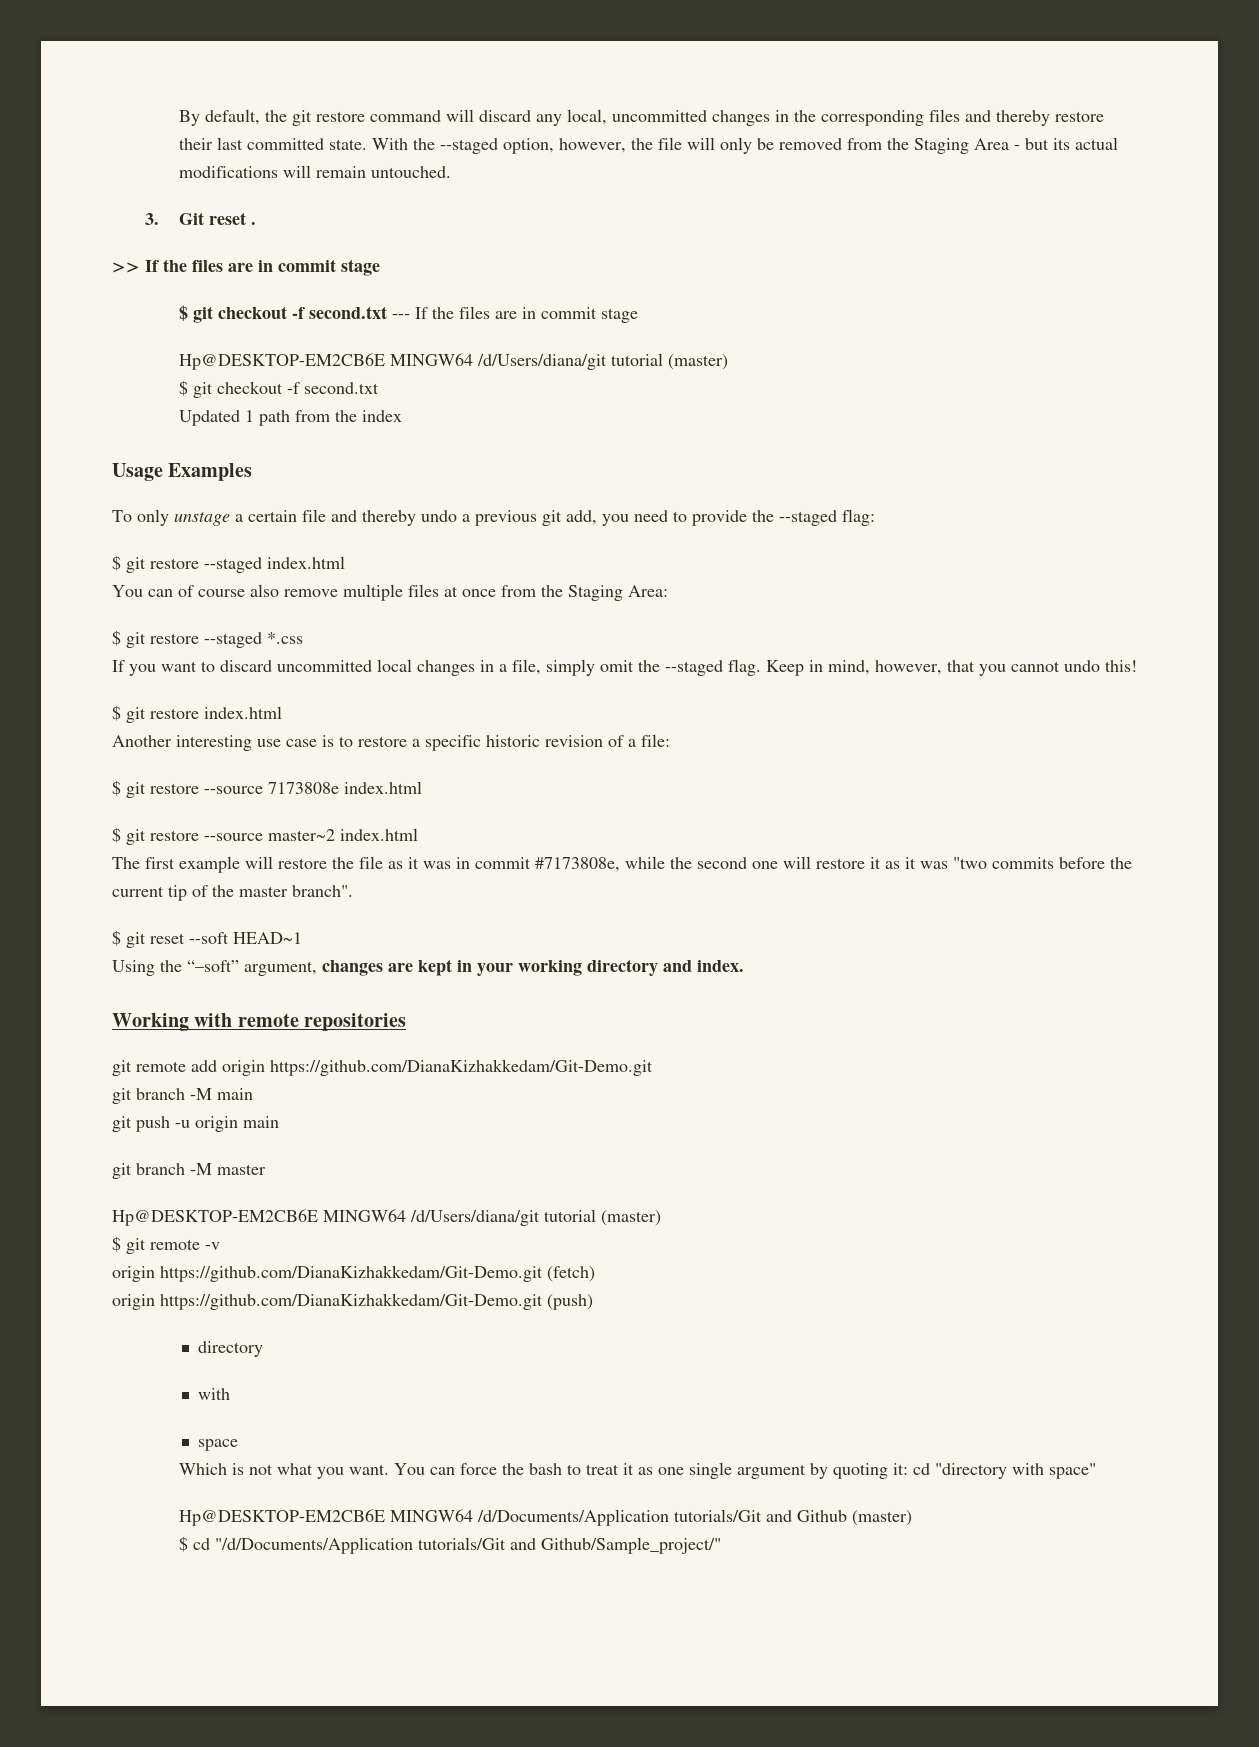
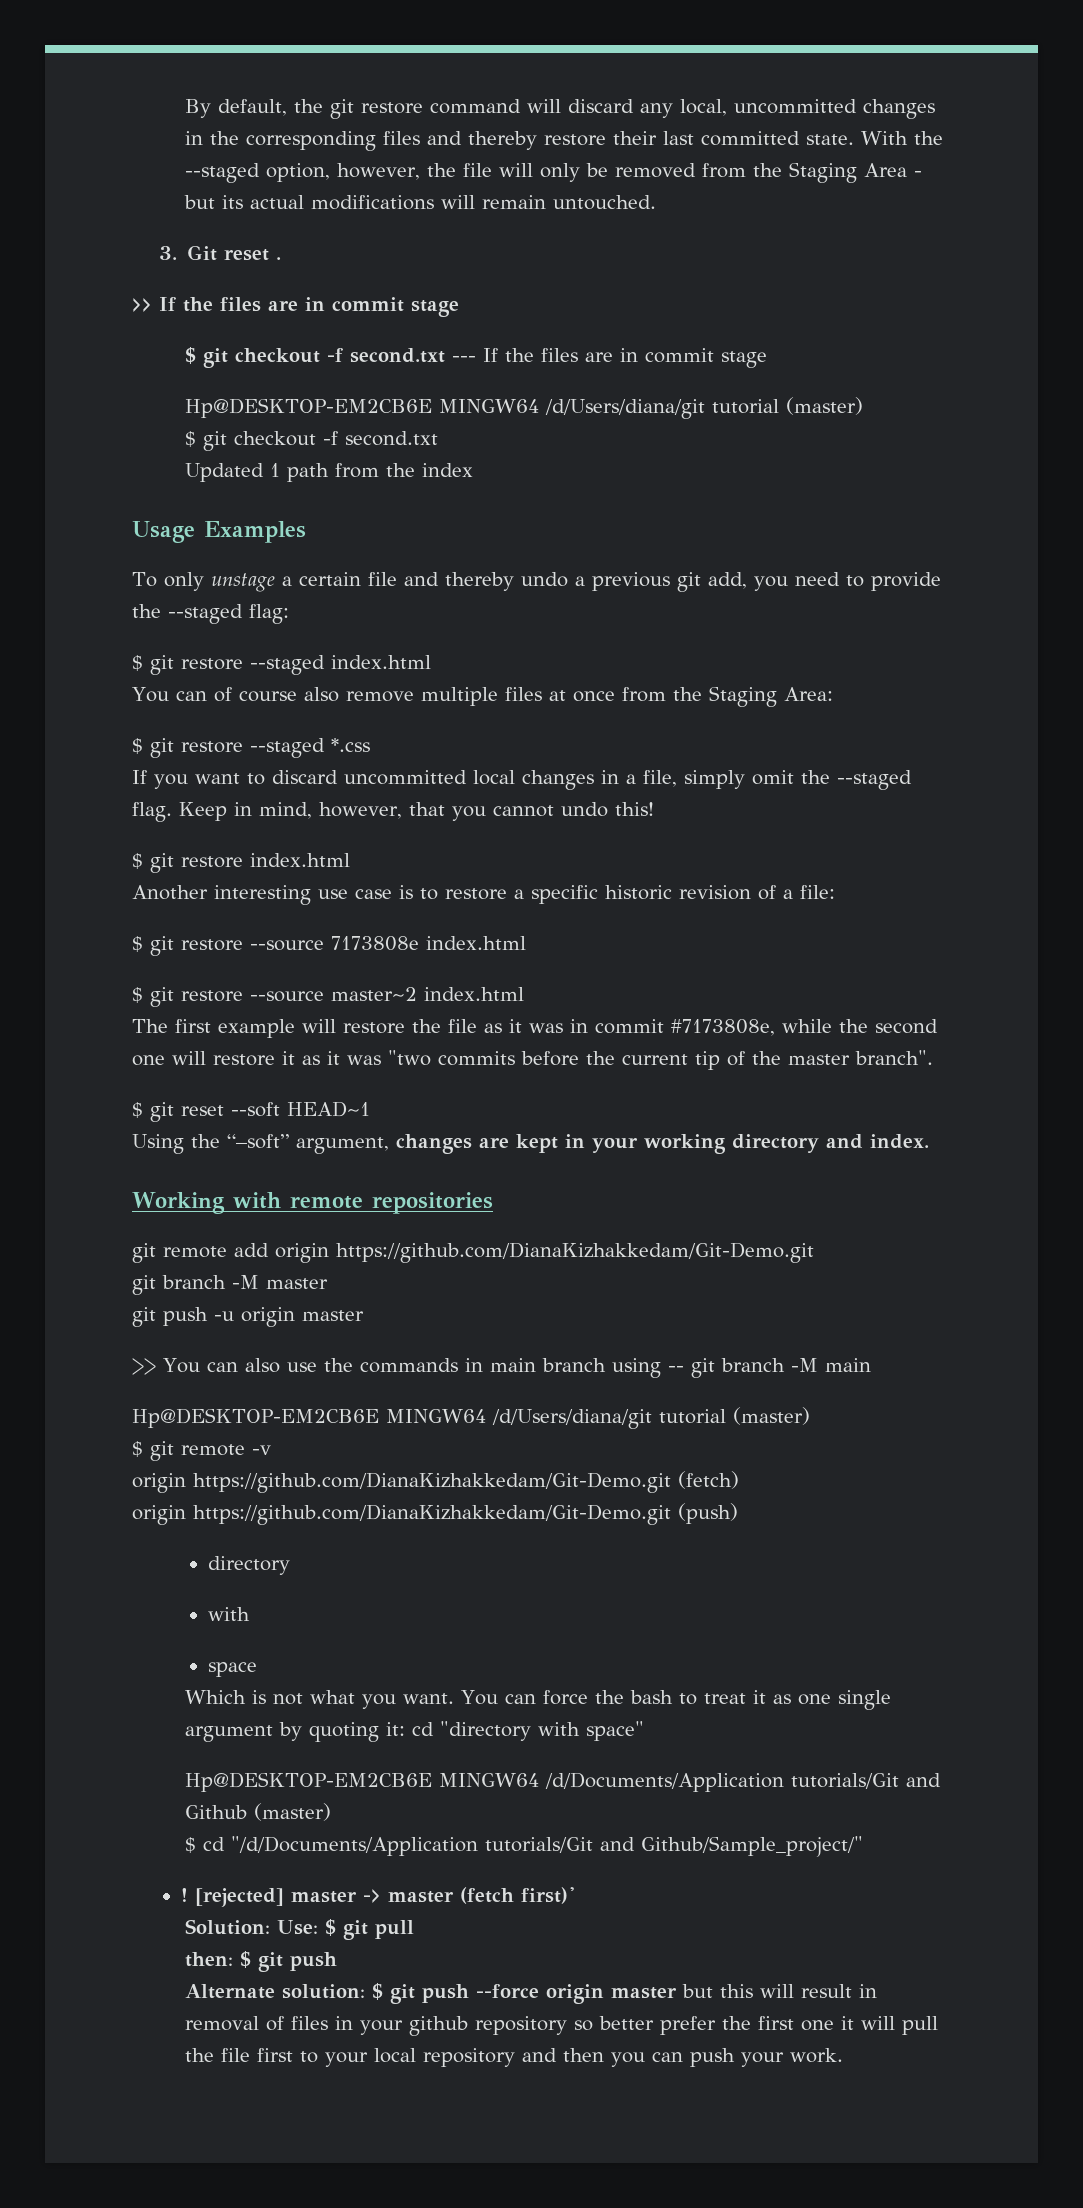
- git branch -M main
+ git branch -M master
- git push -u origin main
- git branch -M master
+ git push -u origin master
+ >> You can also use the commands in main branch using -- git branch -M main
+ ! [rejected] master -> master (fetch first)'
+ Solution: Use: $ git pull
+ then: $ git push
+ Alternate solution: $ git push --force origin master but this will result in removal of files in your github repository so better prefer the first one it will pull the file first to your local repository and then you can push your work.

